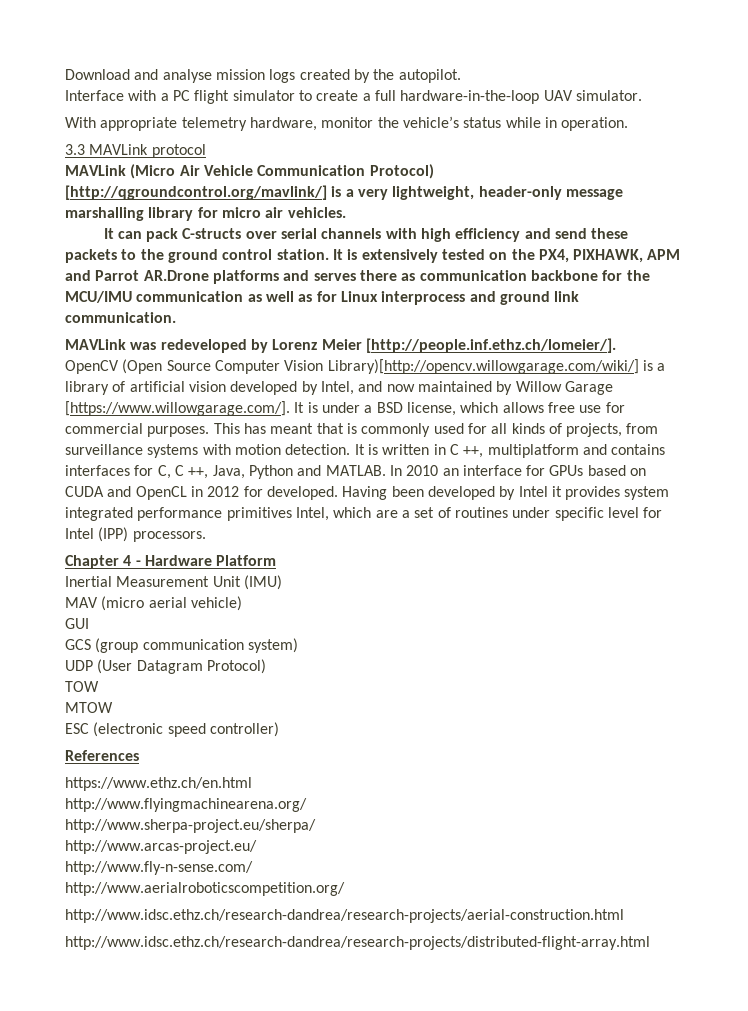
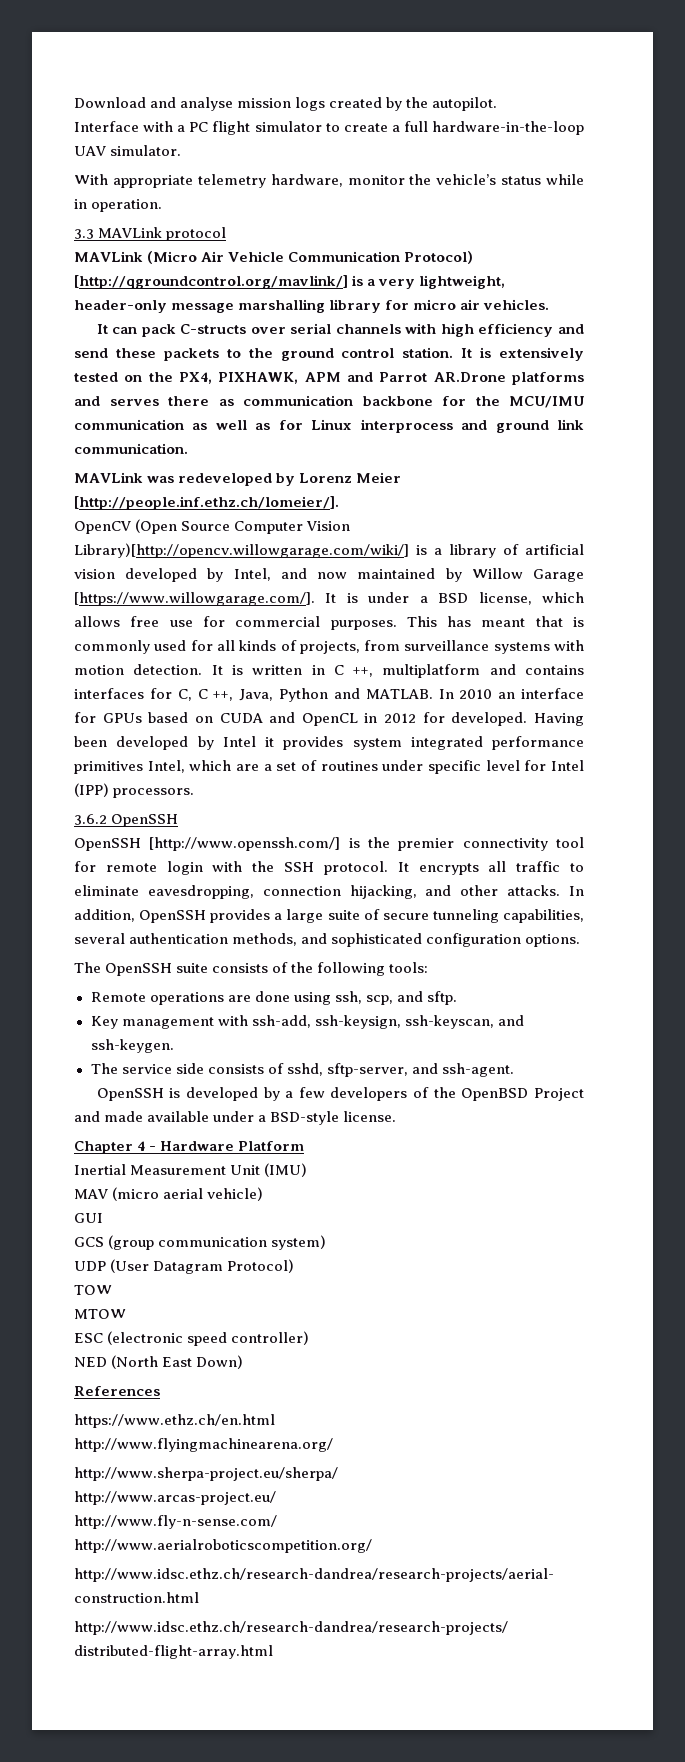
+ 3.6.2 OpenSSH
+ OpenSSH [http://www.openssh.com/] is the premier connectivity tool for remote login with the SSH protocol. It encrypts all traffic to eliminate eavesdropping, connection hijacking, and other attacks. In addition, OpenSSH provides a large suite of secure tunneling capabilities, several authentication methods, and sophisticated configuration options.
+ The OpenSSH suite consists of the following tools:
+ Remote operations are done using ssh, scp, and sftp.
+ Key management with ssh-add, ssh-keysign, ssh-keyscan, and ssh-keygen.
+ The service side consists of sshd, sftp-server, and ssh-agent.
+ OpenSSH is developed by a few developers of the OpenBSD Project and made available under a BSD-style license.
+ NED (North East Down)

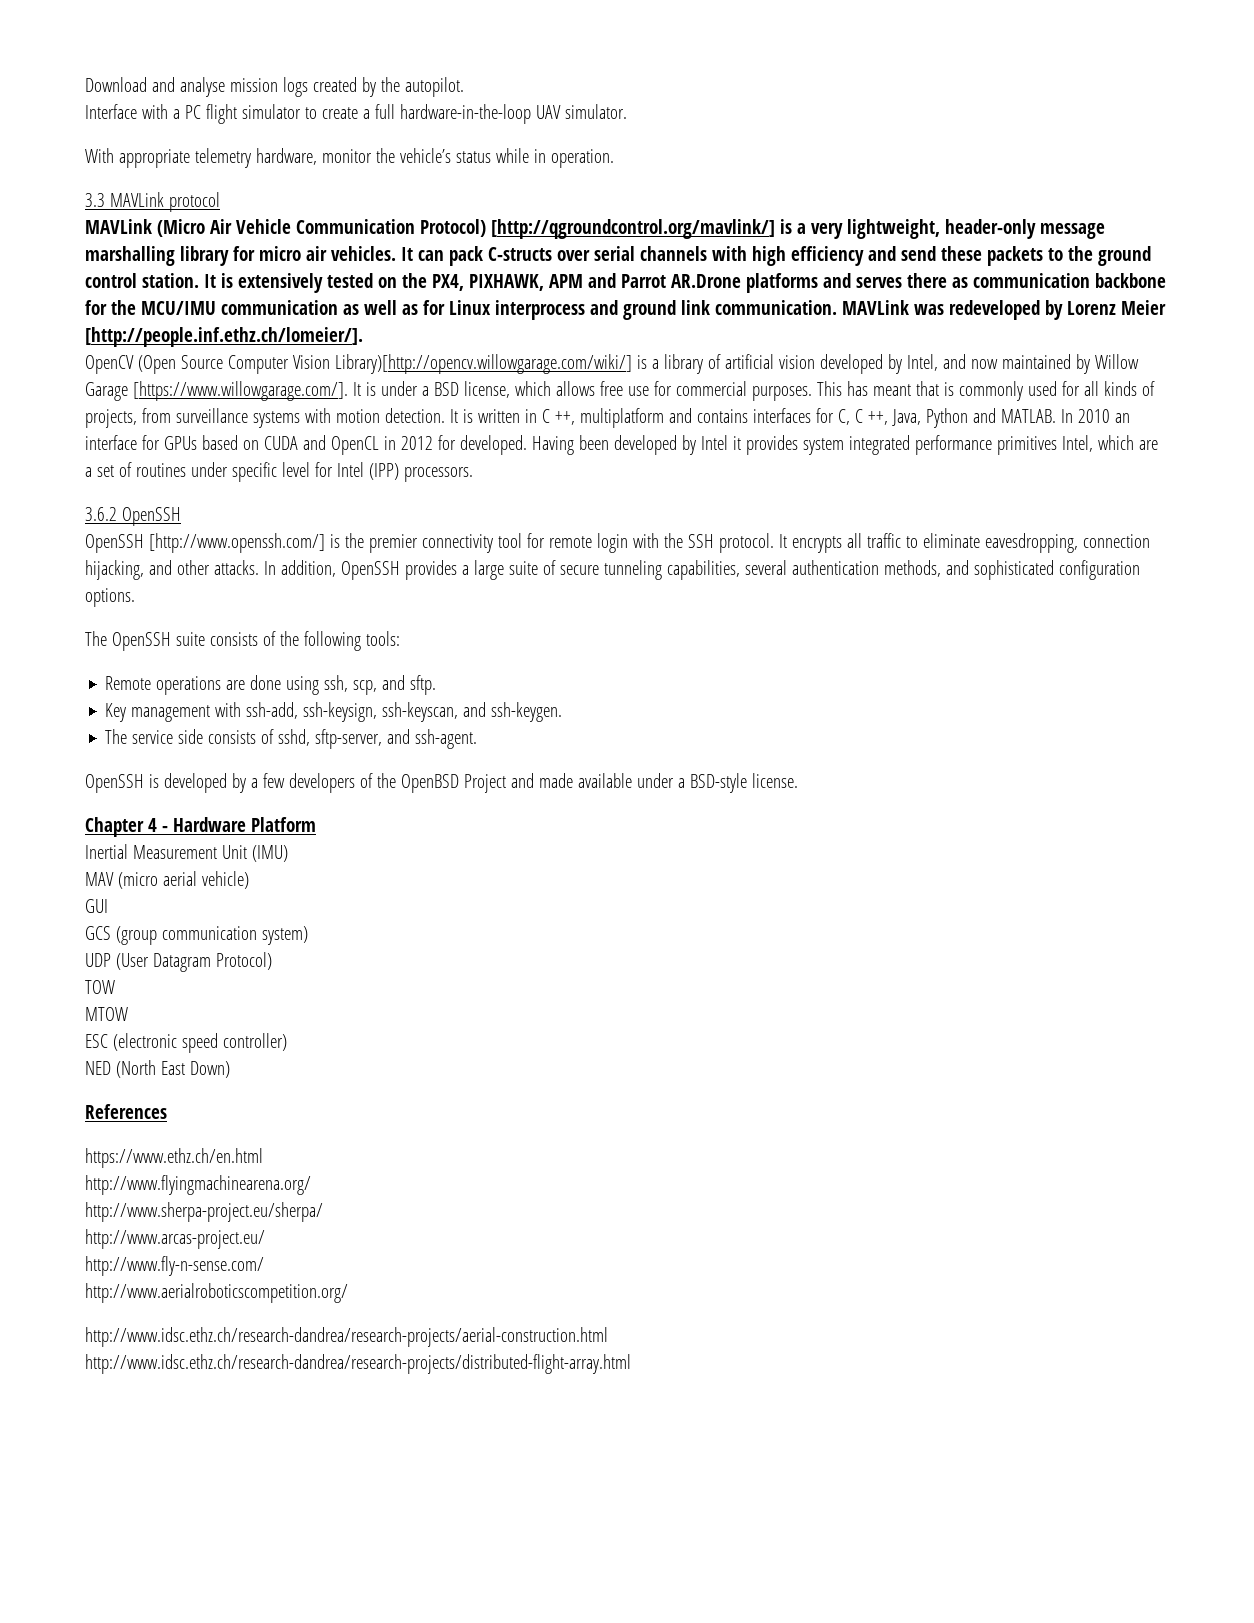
- MAVLink (Micro Air Vehicle Communication Protocol) [http://qgroundcontrol.org/mavlink/] is a very lightweight, header-only message marshalling library for micro air vehicles.
- It can pack C-structs over serial channels with high efficiency and send these packets to the ground control station.
+ MAVLink (Micro Air Vehicle Communication Protocol) [http://qgroundcontrol.org/mavlink/] is a very lightweight, header-only message marshalling library for micro air vehicles. It can pack C-structs over serial channels with high efficiency and send these packets to the ground control station.
- It is extensively tested on the PX4, PIXHAWK, APM and Parrot AR.Drone platforms and serves there as communication backbone for the MCU/IMU communication as well as for Linux interprocess and ground link communication.
- MAVLink was redeveloped by Lorenz Meier [http://people.inf.ethz.ch/lomeier/].
+ It is extensively tested on the PX4, PIXHAWK, APM and Parrot AR.Drone platforms and serves there as communication backbone for the MCU/IMU communication as well as for Linux interprocess and ground link communication. MAVLink was redeveloped by Lorenz Meier [http://people.inf.ethz.ch/lomeier/].

